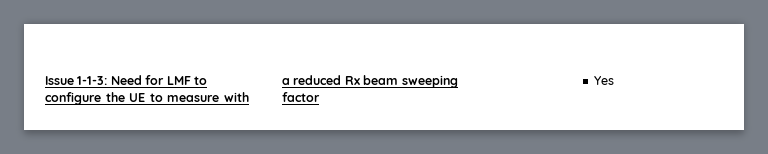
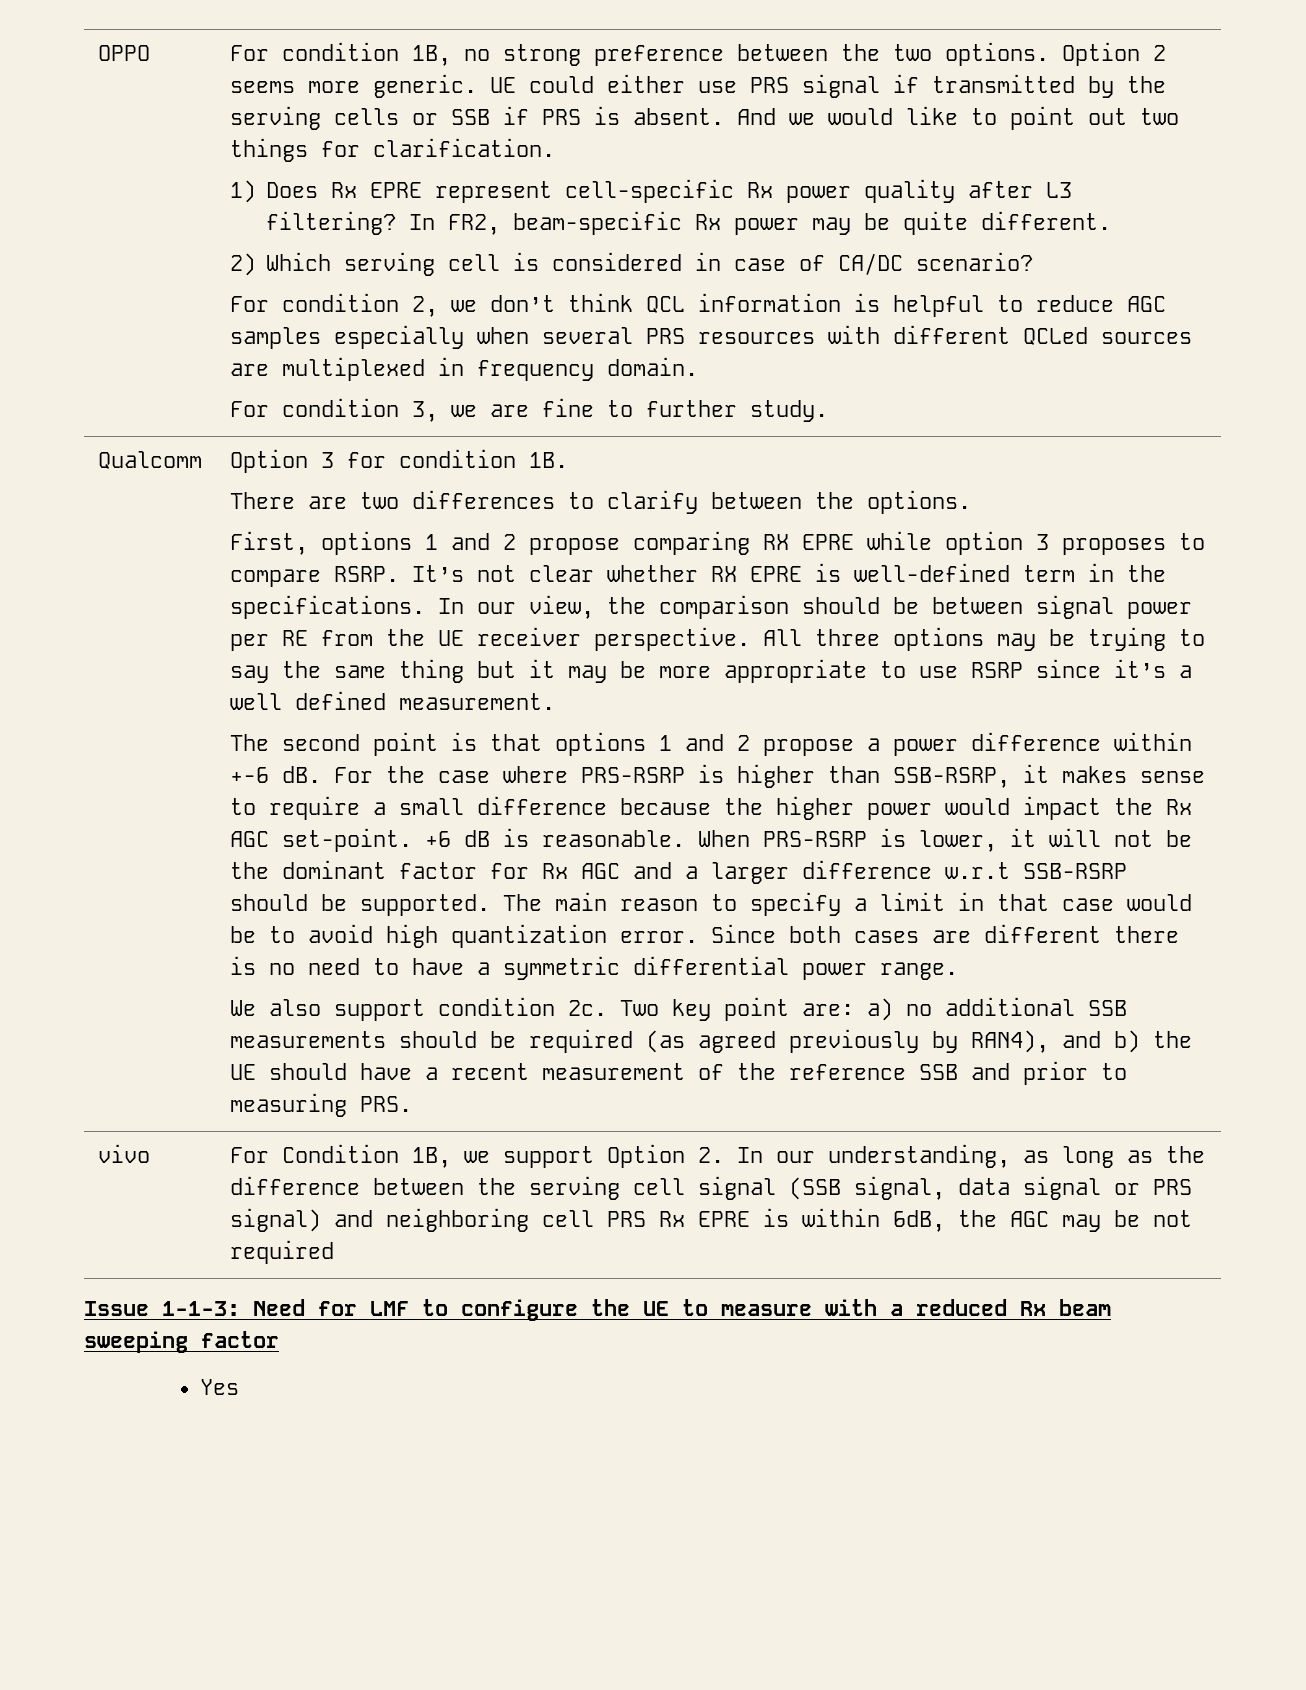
+ OPPO | For condition 1B, no strong preference between the two options. Option 2 seems more generic. UE could either use PRS signal if transmitted by the serving cells or SSB if PRS is absent. And we would like to point out two things for clarification.
+ 1) Does Rx EPRE represent cell-specific Rx power quality after L3 filtering? In FR2, beam-specific Rx power may be quite different.
+ 2) Which serving cell is considered in case of CA/DC scenario?
+ For condition 2, we don’t think QCL information is helpful to reduce AGC samples especially when several PRS resources with different QCLed sources are multiplexed in frequency domain.
+ For condition 3, we are fine to further study.
+ Qualcomm | Option 3 for condition 1B.
+ There are two differences to clarify between the options.
+ First, options 1 and 2 propose comparing RX EPRE while option 3 proposes to compare RSRP. It’s not clear whether RX EPRE is well-defined term in the specifications. In our view, the comparison should be between signal power per RE from the UE receiver perspective. All three options may be trying to say the same thing but it may be more appropriate to use RSRP since it’s a well defined measurement.
+ The second point is that options 1 and 2 propose a power difference within +-6 dB. For the case where PRS-RSRP is higher than SSB-RSRP, it makes sense to require a small difference because the higher power would impact the Rx AGC set-point. +6 dB is reasonable. When PRS-RSRP is lower, it will not be the dominant factor for Rx AGC and a larger difference w.r.t SSB-RSRP should be supported. The main reason to specify a limit in that case would be to avoid high quantization error. Since both cases are different there is no need to have a symmetric differential power range.
+ We also support condition 2c. Two key point are: a) no additional SSB measurements should be required (as agreed previously by RAN4), and b) the UE should have a recent measurement of the reference SSB and prior to measuring PRS.
+ vivo | For Condition 1B, we support Option 2. In our understanding, as long as the difference between the serving cell signal (SSB signal, data signal or PRS signal) and neighboring cell PRS Rx EPRE is within 6dB, the AGC may be not required

